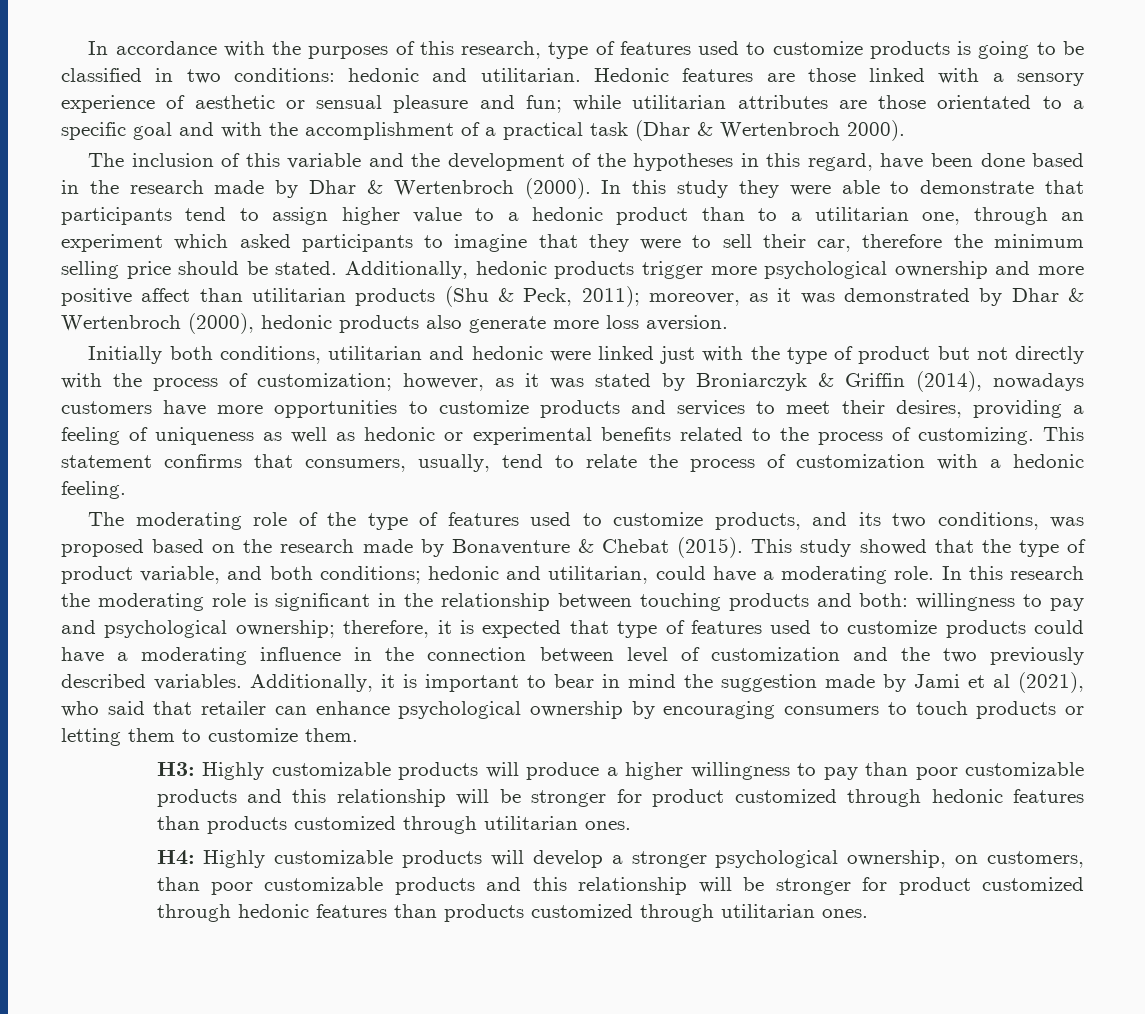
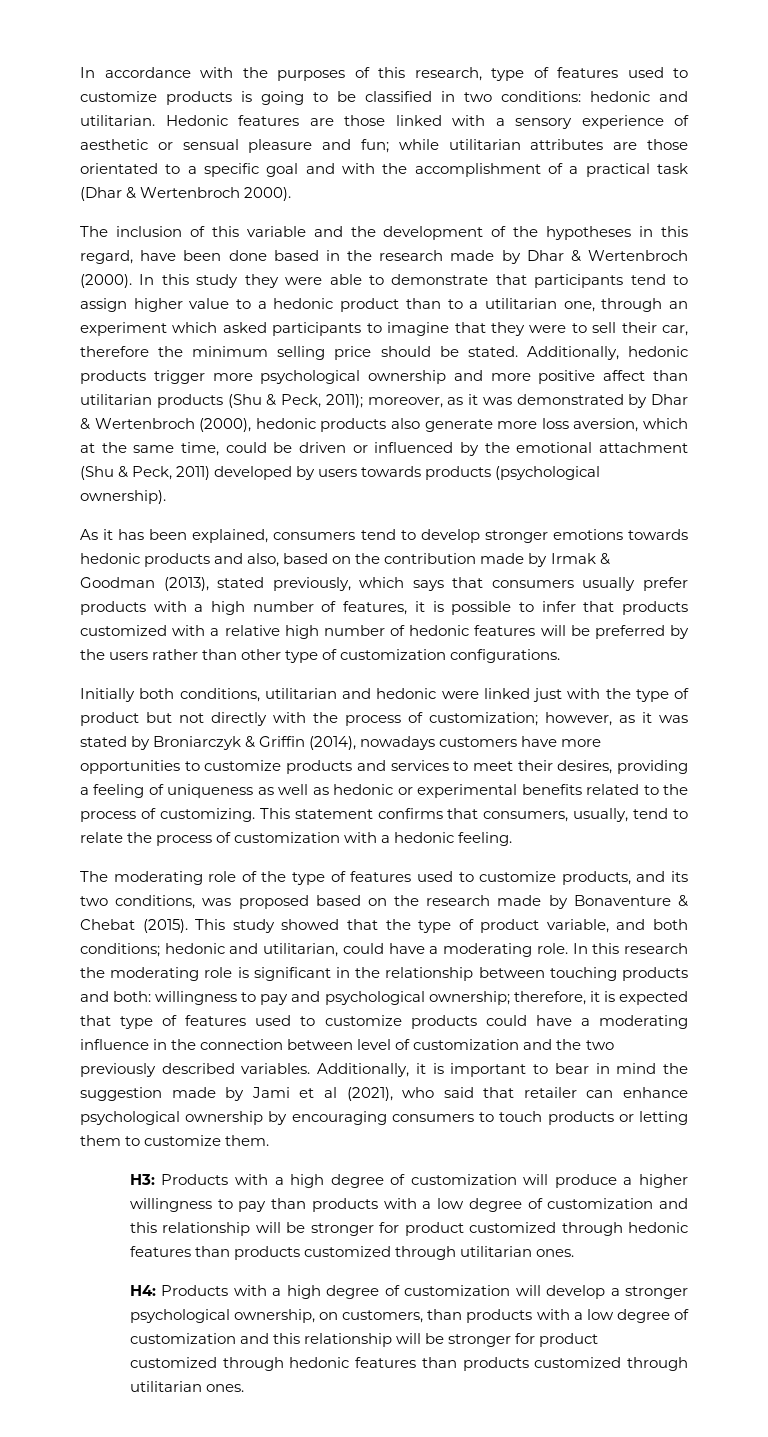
- Additionally, hedonic products trigger more psychological ownership and more positive affect than utilitarian products (Shu & Peck, 2011); moreover, as it was demonstrated by Dhar & Wertenbroch (2000), hedonic products also generate more loss aversion.
+ Additionally, hedonic products trigger more psychological ownership and more positive affect than utilitarian products (Shu & Peck, 2011); moreover, as it was demonstrated by Dhar & Wertenbroch (2000), hedonic products also generate more loss aversion, which at the same time, could be driven or influenced by the emotional attachment (Shu & Peck, 2011) developed by users towards products (psychological ownership).
+ As it has been explained, consumers tend to develop stronger emotions towards hedonic products and also, based on the contribution made by Irmak & Goodman (2013), stated previously, which says that consumers usually prefer products with a high number of features, it is possible to infer that products customized with a relative high number of hedonic features will be preferred by the users rather than other type of customization configurations.
- H3: Highly customizable products will produce a higher willingness to pay than poor customizable products and this relationship will be stronger for product customized through hedonic features than products customized through utilitarian ones.
+ H3: Products with a high degree of customization will produce a higher willingness to pay than products with a low degree of customization and this relationship will be stronger for product customized through hedonic features than products customized through utilitarian ones.
- H4: Highly customizable products will develop a stronger psychological ownership, on customers, than poor customizable products and this relationship will be stronger for product customized through hedonic features than products customized through utilitarian ones.
+ H4: Products with a high degree of customization will develop a stronger psychological ownership, on customers, than products with a low degree of customization and this relationship will be stronger for product customized through hedonic features than products customized through utilitarian ones.

